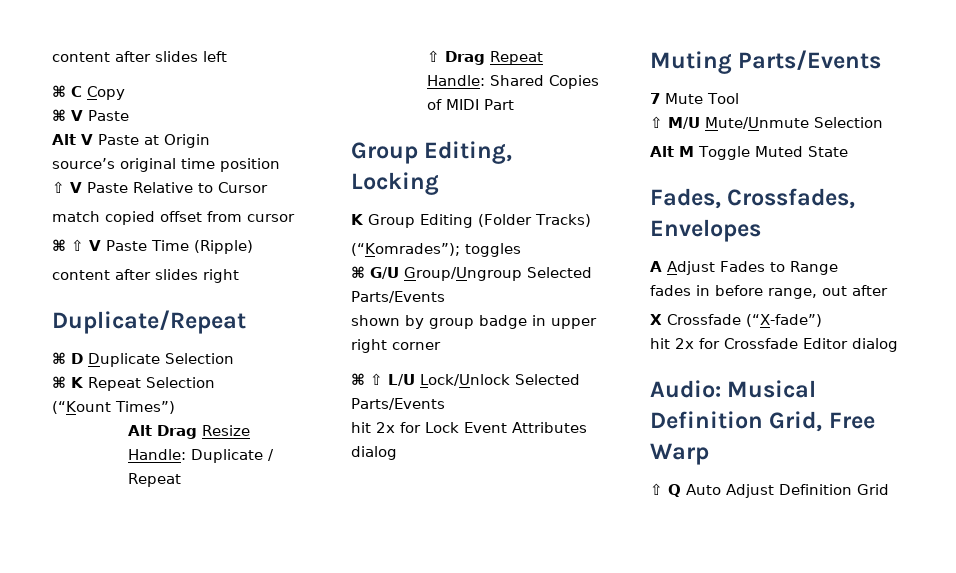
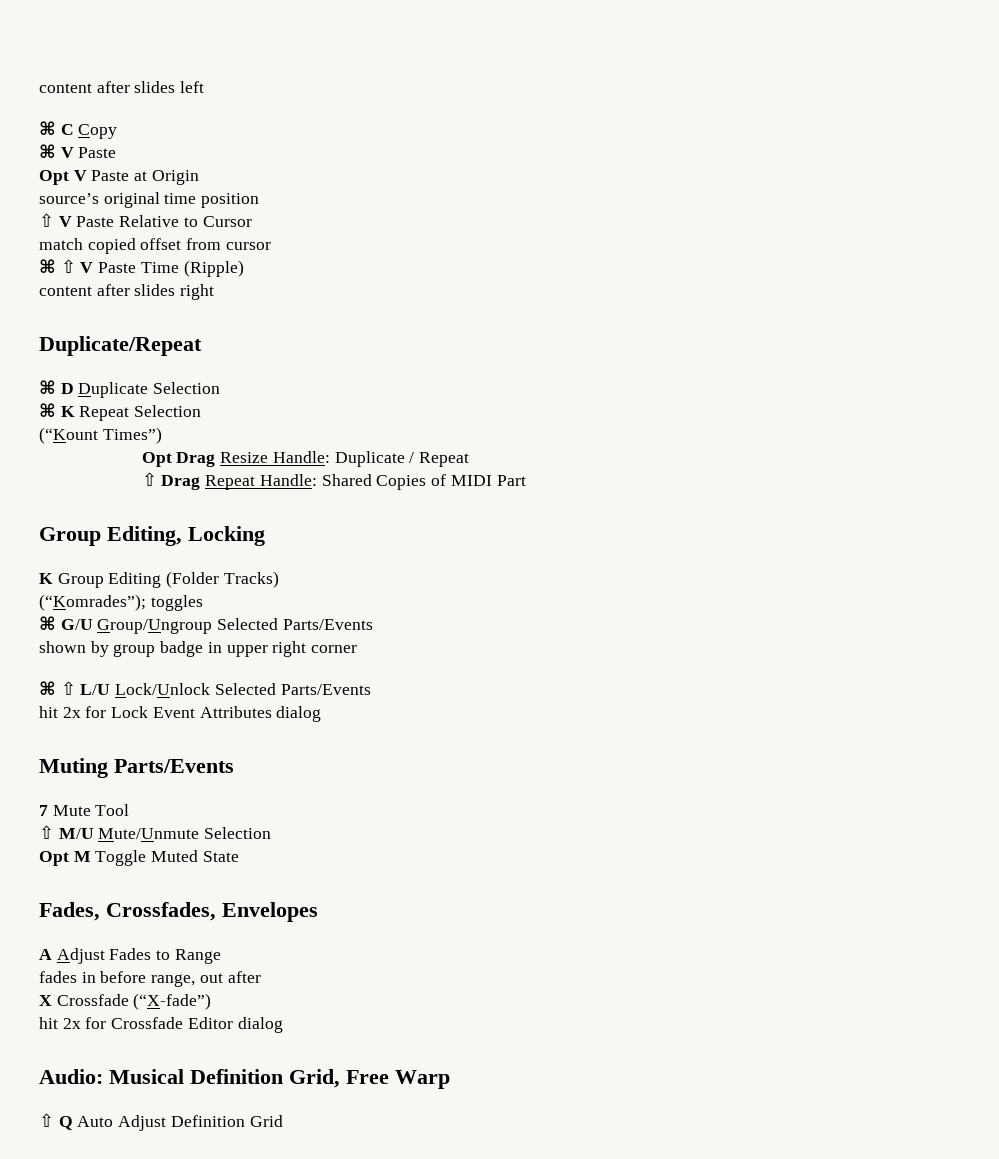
- Alt V Paste at Origin
+ Opt V Paste at Origin
- Alt Drag Resize Handle: Duplicate / Repeat
+ Opt Drag Resize Handle: Duplicate / Repeat
- Alt M Toggle Muted State
+ Opt M Toggle Muted State

